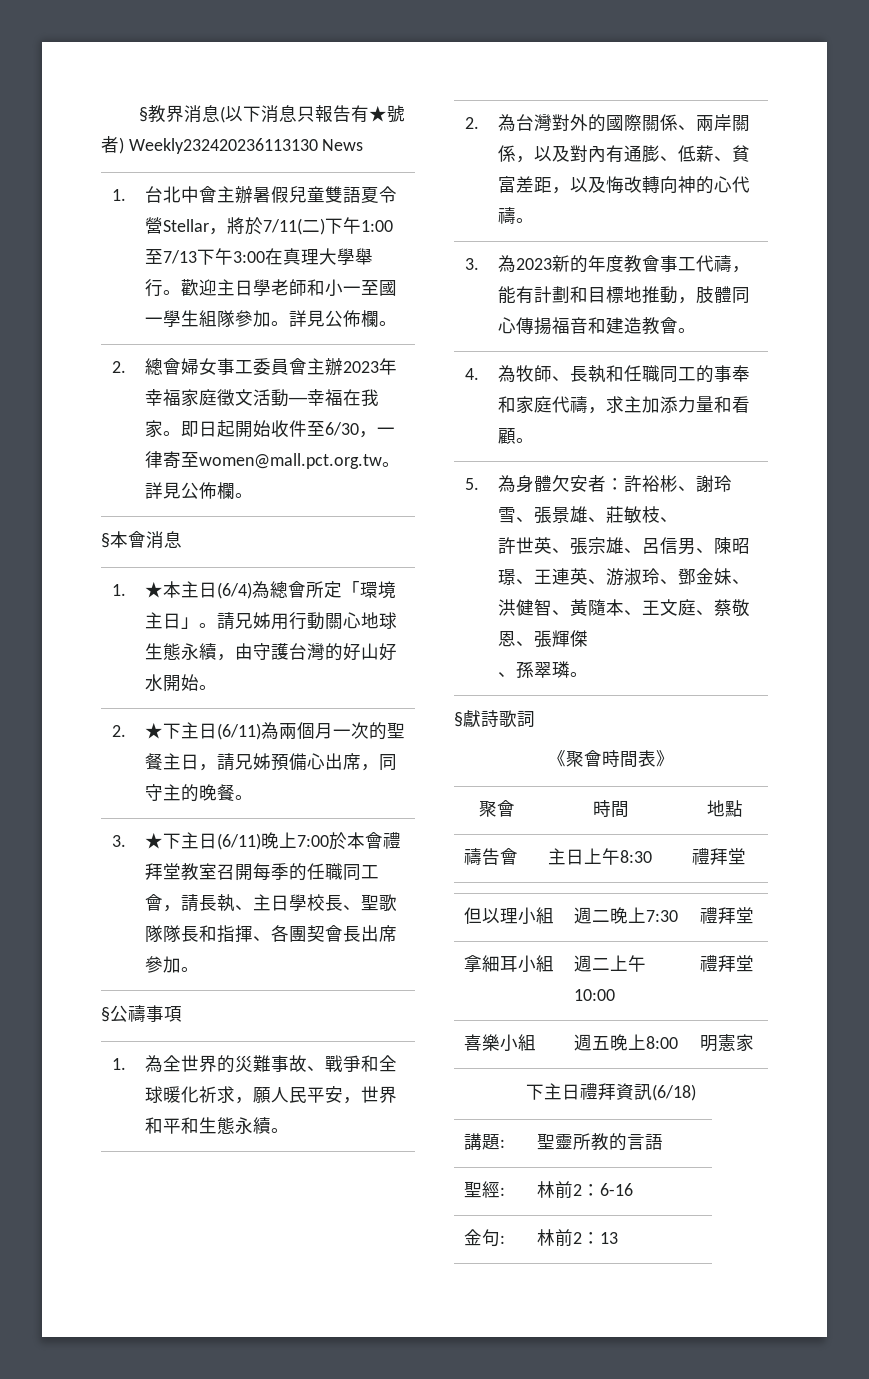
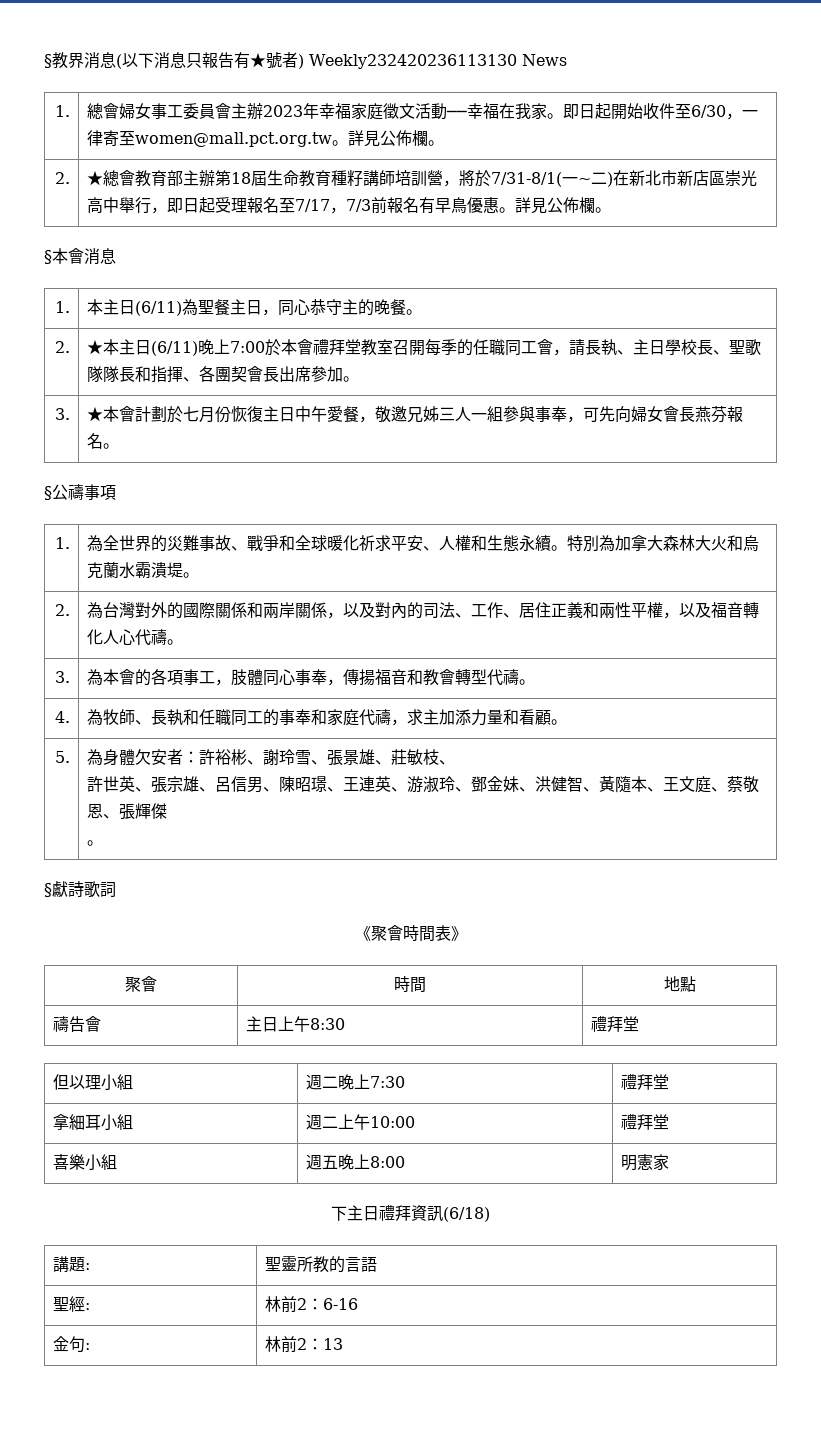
- 1. | 台北中會主辦暑假兒童雙語夏令營Stellar，將於7/11(二)下午1:00至7/13下午3:00在真理大學舉行。歡迎主日學老師和小一至國一學生組隊參加。詳見公佈欄。
- 2. | 總會婦女事工委員會主辦2023年幸福家庭徵文活動──幸福在我家。即日起開始收件至6/30，一律寄至women@mall.pct.org.tw。詳見公佈欄。
+ 1. | 總會婦女事工委員會主辦2023年幸福家庭徵文活動──幸福在我家。即日起開始收件至6/30，一律寄至women@mall.pct.org.tw。詳見公佈欄。
+ 2. | ★總會教育部主辦第18屆生命教育種籽講師培訓營，將於7/31-8/1(一~二)在新北市新店區崇光高中舉行，即日起受理報名至7/17，7/3前報名有早鳥優惠。詳見公佈欄。
  §本會消息
- 1. | ★本主日(6/4)為總會所定「環境主日」。請兄姊用行動關心地球生態永續，由守護台灣的好山好水開始。
- 2. | ★下主日(6/11)為兩個月一次的聖餐主日，請兄姊預備心出席，同守主的晚餐。
+ 1. | 本主日(6/11)為聖餐主日，同心恭守主的晚餐。
- 3. | ★下主日(6/11)晚上7:00於本會禮拜堂教室召開每季的任職同工會，請長執、主日學校長、聖歌隊隊長和指揮、各團契會長出席參加。
+ 2. | ★本主日(6/11)晚上7:00於本會禮拜堂教室召開每季的任職同工會，請長執、主日學校長、聖歌隊隊長和指揮、各團契會長出席參加。
+ 3. | ★本會計劃於七月份恢復主日中午愛餐，敬邀兄姊三人一組參與事奉，可先向婦女會長燕芬報名。
- 1. | 為全世界的災難事故、戰爭和全球暖化祈求，願人民平安，世界和平和生態永續。
+ 1. | 為全世界的災難事故、戰爭和全球暖化祈求平安、人權和生態永續。特別為加拿大森林大火和烏克蘭水霸潰堤。
- 2. | 為台灣對外的國際關係、兩岸關係，以及對內有通膨、低薪、貧富差距，以及悔改轉向神的心代禱。
- 3. | 為2023新的年度教會事工代禱，能有計劃和目標地推動，肢體同心傳揚福音和建造教會。
+ 2. | 為台灣對外的國際關係和兩岸關係，以及對內的司法、工作、居住正義和兩性平權，以及福音轉化人心代禱。
+ 3. | 為本會的各項事工，肢體同心事奉，傳揚福音和教會轉型代禱。
  5. | 為身體欠安者：許裕彬、謝玲雪、張景雄、莊敏枝、
  許世英、張宗雄、呂信男、陳昭璟、王連英、游淑玲、鄧金妹、洪健智、黃隨本、王文庭、蔡敬恩、張輝傑
- 、孫翠璘。
+ 。

